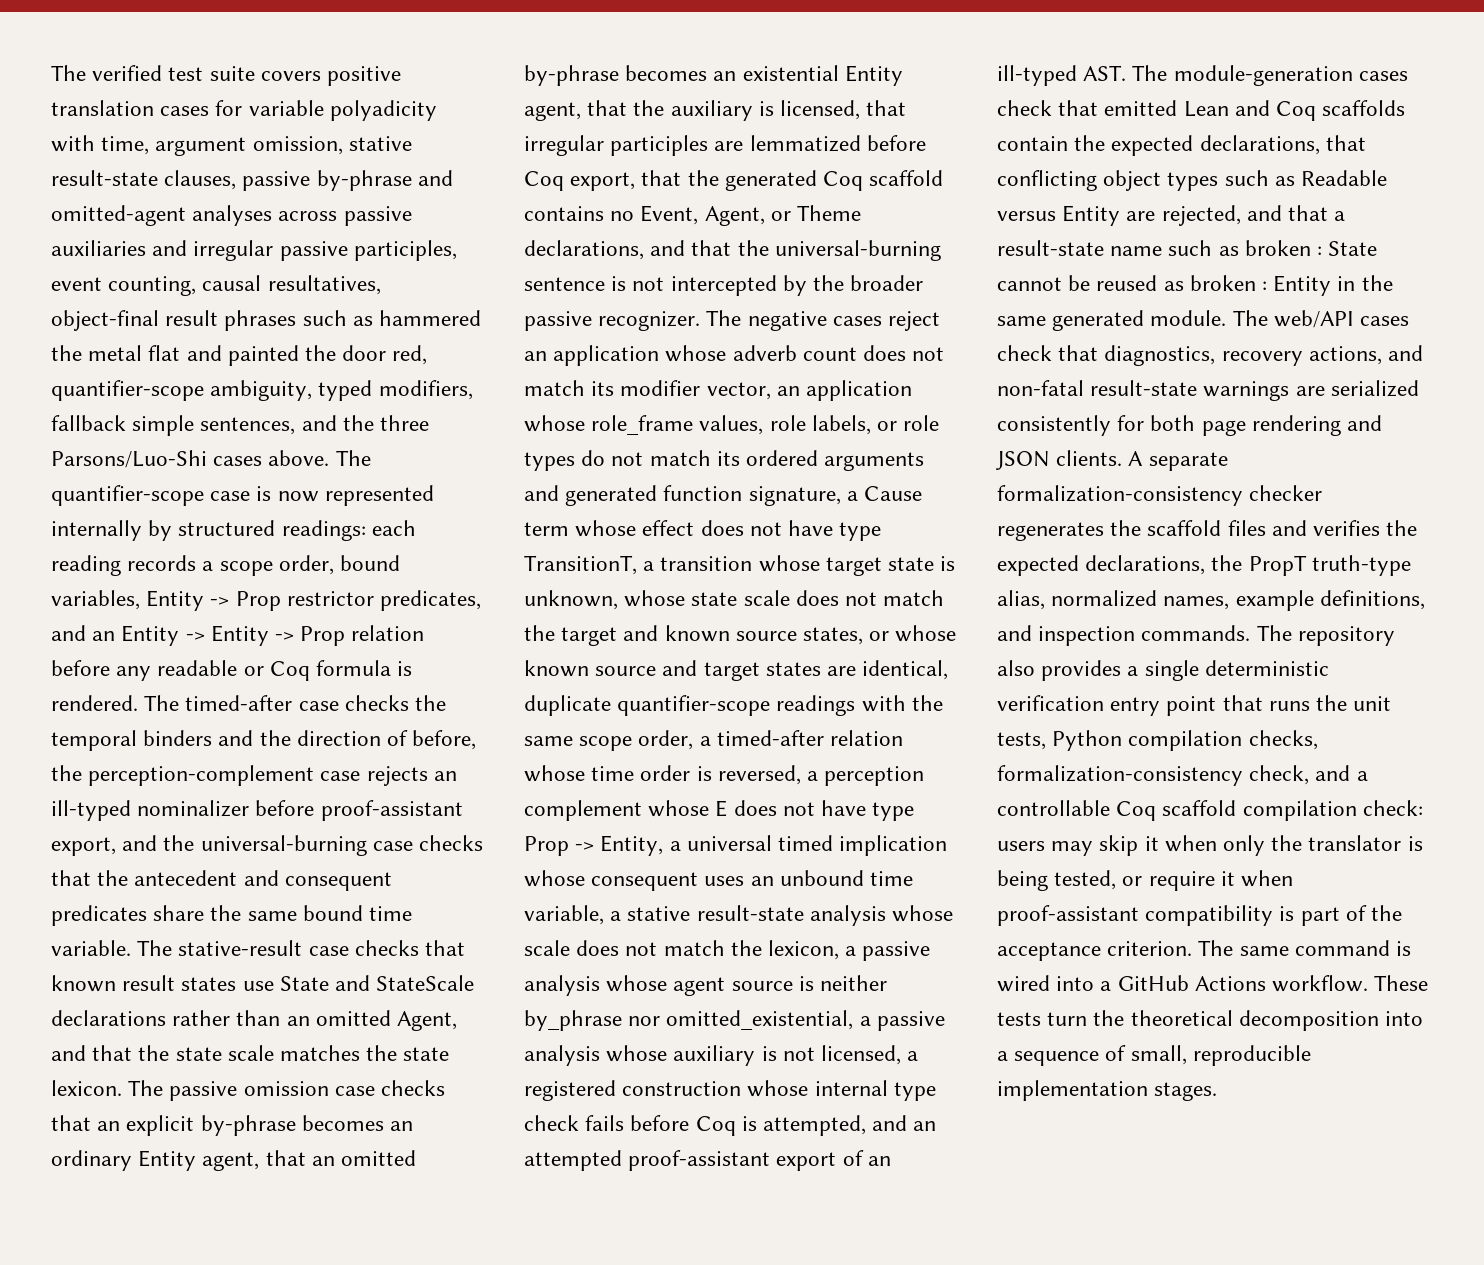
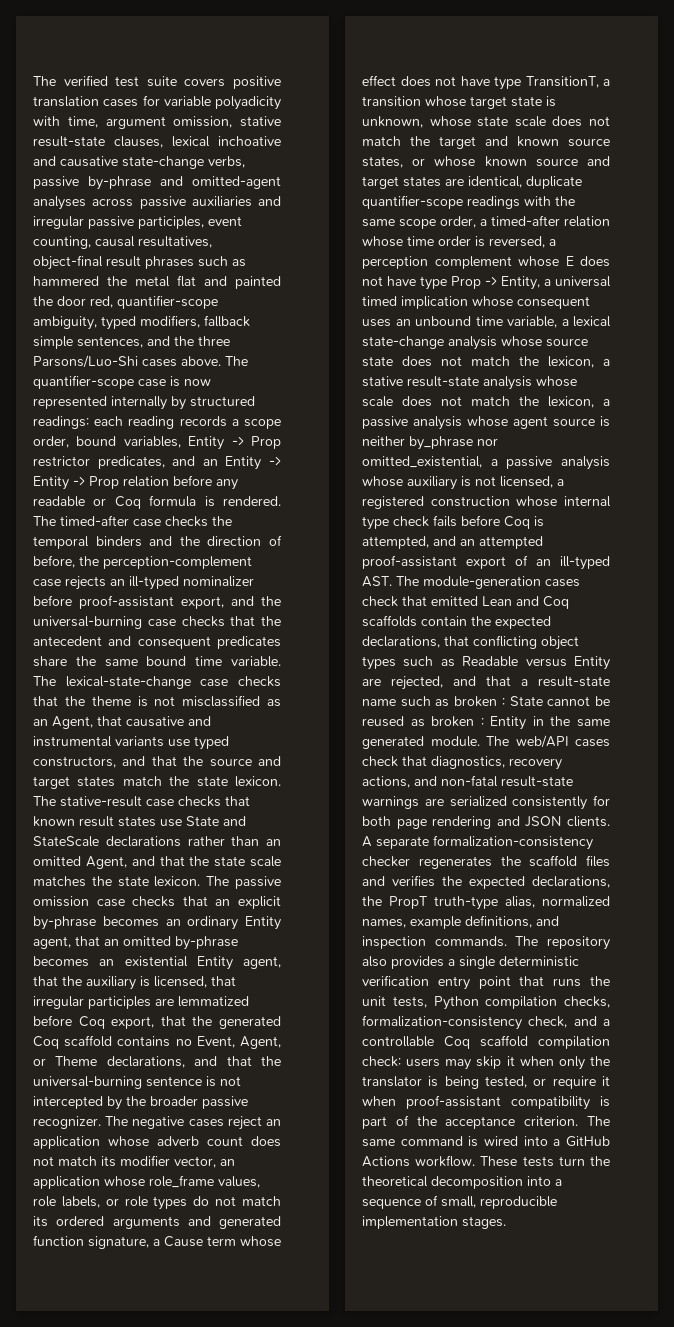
- The verified test suite covers positive translation cases for variable polyadicity with time, argument omission, stative result-state clauses, passive by-phrase and omitted-agent analyses across passive auxiliaries and irregular passive participles, event counting, causal resultatives, object-final result phrases such as hammered the metal flat and painted the door red, quantifier-scope ambiguity, typed modifiers, fallback simple sentences, and the three Parsons/Luo-Shi cases above.
+ The verified test suite covers positive translation cases for variable polyadicity with time, argument omission, stative result-state clauses, lexical inchoative and causative state-change verbs, passive by-phrase and omitted-agent analyses across passive auxiliaries and irregular passive participles, event counting, causal resultatives, object-final result phrases such as hammered the metal flat and painted the door red, quantifier-scope ambiguity, typed modifiers, fallback simple sentences, and the three Parsons/Luo-Shi cases above.
- The stative-result case checks that known result states use State and StateScale declarations rather than an omitted Agent, and that the state scale matches the state lexicon.
+ The lexical-state-change case checks that the theme is not misclassified as an Agent, that causative and instrumental variants use typed constructors, and that the source and target states match the state lexicon. The stative-result case checks that known result states use State and StateScale declarations rather than an omitted Agent, and that the state scale matches the state lexicon.
- The negative cases reject an application whose adverb count does not match its modifier vector, an application whose role_frame values, role labels, or role types do not match its ordered arguments and generated function signature, a Cause term whose effect does not have type TransitionT, a transition whose target state is unknown, whose state scale does not match the target and known source states, or whose known source and target states are identical, duplicate quantifier-scope readings with the same scope order, a timed-after relation whose time order is reversed, a perception complement whose E does not have type Prop -> Entity, a universal timed implication whose consequent uses an unbound time variable, a stative result-state analysis whose scale does not match the lexicon, a passive analysis whose agent source is neither by_phrase nor omitted_existential, a passive analysis whose auxiliary is not licensed, a registered construction whose internal type check fails before Coq is attempted, and an attempted proof-assistant export of an ill-typed AST. The module-generation cases check that emitted Lean and Coq scaffolds contain the expected declarations, that conflicting object types such as Readable versus Entity are rejected, and that a result-state name such as broken :
+ The negative cases reject an application whose adverb count does not match its modifier vector, an application whose role_frame values, role labels, or role types do not match its ordered arguments and generated function signature, a Cause term whose effect does not have type TransitionT, a transition whose target state is unknown, whose state scale does not match the target and known source states, or whose known source and target states are identical, duplicate quantifier-scope readings with the same scope order, a timed-after relation whose time order is reversed, a perception complement whose E does not have type Prop -> Entity, a universal timed implication whose consequent uses an unbound time variable, a lexical state-change analysis whose source state does not match the lexicon, a stative result-state analysis whose scale does not match the lexicon, a passive analysis whose agent source is neither by_phrase nor omitted_existential, a passive analysis whose auxiliary is not licensed, a registered construction whose internal type check fails before Coq is attempted, and an attempted proof-assistant export of an ill-typed AST. The module-generation cases check that emitted Lean and Coq scaffolds contain the expected declarations, that conflicting object types such as Readable versus Entity are rejected, and that a result-state name such as broken :

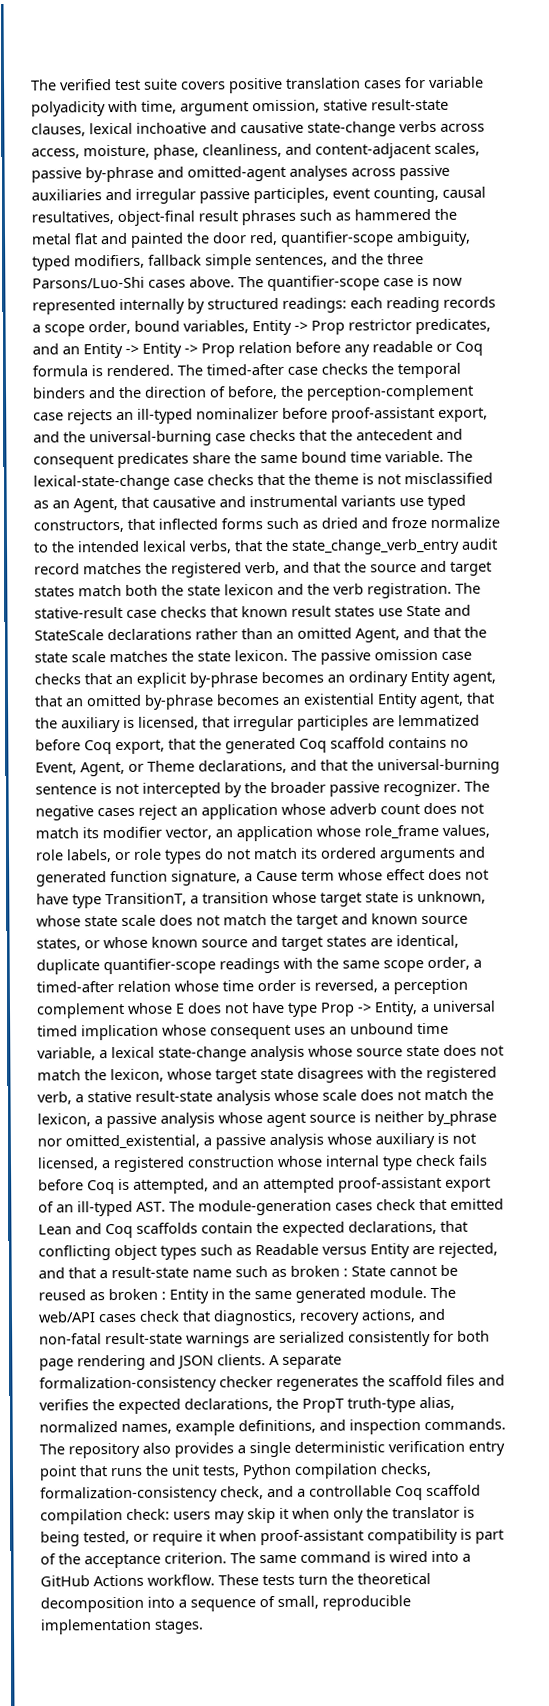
- The verified test suite covers positive translation cases for variable polyadicity with time, argument omission, stative result-state clauses, lexical inchoative and causative state-change verbs, passive by-phrase and omitted-agent analyses across passive auxiliaries and irregular passive participles, event counting, causal resultatives, object-final result phrases such as hammered the metal flat and painted the door red, quantifier-scope ambiguity, typed modifiers, fallback simple sentences, and the three Parsons/Luo-Shi cases above.
+ The verified test suite covers positive translation cases for variable polyadicity with time, argument omission, stative result-state clauses, lexical inchoative and causative state-change verbs across access, moisture, phase, cleanliness, and content-adjacent scales, passive by-phrase and omitted-agent analyses across passive auxiliaries and irregular passive participles, event counting, causal resultatives, object-final result phrases such as hammered the metal flat and painted the door red, quantifier-scope ambiguity, typed modifiers, fallback simple sentences, and the three Parsons/Luo-Shi cases above.
- The lexical-state-change case checks that the theme is not misclassified as an Agent, that causative and instrumental variants use typed constructors, and that the source and target states match the state lexicon.
+ The lexical-state-change case checks that the theme is not misclassified as an Agent, that causative and instrumental variants use typed constructors, that inflected forms such as dried and froze normalize to the intended lexical verbs, that the state_change_verb_entry audit record matches the registered verb, and that the source and target states match both the state lexicon and the verb registration.
- The negative cases reject an application whose adverb count does not match its modifier vector, an application whose role_frame values, role labels, or role types do not match its ordered arguments and generated function signature, a Cause term whose effect does not have type TransitionT, a transition whose target state is unknown, whose state scale does not match the target and known source states, or whose known source and target states are identical, duplicate quantifier-scope readings with the same scope order, a timed-after relation whose time order is reversed, a perception complement whose E does not have type Prop -> Entity, a universal timed implication whose consequent uses an unbound time variable, a lexical state-change analysis whose source state does not match the lexicon, a stative result-state analysis whose scale does not match the lexicon, a passive analysis whose agent source is neither by_phrase nor omitted_existential, a passive analysis whose auxiliary is not licensed, a registered construction whose internal type check fails before Coq is attempted, and an attempted proof-assistant export of an ill-typed AST. The module-generation cases check that emitted Lean and Coq scaffolds contain the expected declarations, that conflicting object types such as Readable versus Entity are rejected, and that a result-state name such as broken :
+ The negative cases reject an application whose adverb count does not match its modifier vector, an application whose role_frame values, role labels, or role types do not match its ordered arguments and generated function signature, a Cause term whose effect does not have type TransitionT, a transition whose target state is unknown, whose state scale does not match the target and known source states, or whose known source and target states are identical, duplicate quantifier-scope readings with the same scope order, a timed-after relation whose time order is reversed, a perception complement whose E does not have type Prop -> Entity, a universal timed implication whose consequent uses an unbound time variable, a lexical state-change analysis whose source state does not match the lexicon, whose target state disagrees with the registered verb, a stative result-state analysis whose scale does not match the lexicon, a passive analysis whose agent source is neither by_phrase nor omitted_existential, a passive analysis whose auxiliary is not licensed, a registered construction whose internal type check fails before Coq is attempted, and an attempted proof-assistant export of an ill-typed AST. The module-generation cases check that emitted Lean and Coq scaffolds contain the expected declarations, that conflicting object types such as Readable versus Entity are rejected, and that a result-state name such as broken :

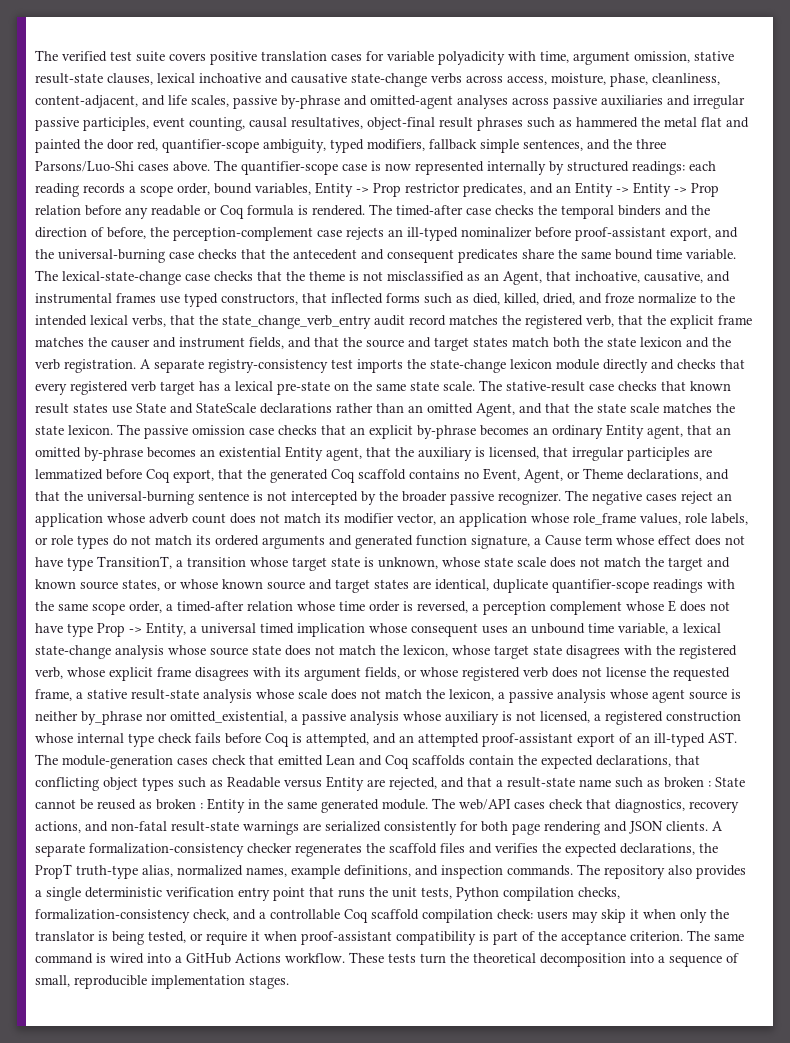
- The verified test suite covers positive translation cases for variable polyadicity with time, argument omission, stative result-state clauses, lexical inchoative and causative state-change verbs across access, moisture, phase, cleanliness, and content-adjacent scales, passive by-phrase and omitted-agent analyses across passive auxiliaries and irregular passive participles, event counting, causal resultatives, object-final result phrases such as hammered the metal flat and painted the door red, quantifier-scope ambiguity, typed modifiers, fallback simple sentences, and the three Parsons/Luo-Shi cases above.
+ The verified test suite covers positive translation cases for variable polyadicity with time, argument omission, stative result-state clauses, lexical inchoative and causative state-change verbs across access, moisture, phase, cleanliness, content-adjacent, and life scales, passive by-phrase and omitted-agent analyses across passive auxiliaries and irregular passive participles, event counting, causal resultatives, object-final result phrases such as hammered the metal flat and painted the door red, quantifier-scope ambiguity, typed modifiers, fallback simple sentences, and the three Parsons/Luo-Shi cases above.
- The lexical-state-change case checks that the theme is not misclassified as an Agent, that causative and instrumental variants use typed constructors, that inflected forms such as dried and froze normalize to the intended lexical verbs, that the state_change_verb_entry audit record matches the registered verb, and that the source and target states match both the state lexicon and the verb registration.
+ The lexical-state-change case checks that the theme is not misclassified as an Agent, that inchoative, causative, and instrumental frames use typed constructors, that inflected forms such as died, killed, dried, and froze normalize to the intended lexical verbs, that the state_change_verb_entry audit record matches the registered verb, that the explicit frame matches the causer and instrument fields, and that the source and target states match both the state lexicon and the verb registration.
+ A separate registry-consistency test imports the state-change lexicon module directly and checks that every registered verb target has a lexical pre-state on the same state scale.
- The negative cases reject an application whose adverb count does not match its modifier vector, an application whose role_frame values, role labels, or role types do not match its ordered arguments and generated function signature, a Cause term whose effect does not have type TransitionT, a transition whose target state is unknown, whose state scale does not match the target and known source states, or whose known source and target states are identical, duplicate quantifier-scope readings with the same scope order, a timed-after relation whose time order is reversed, a perception complement whose E does not have type Prop -> Entity, a universal timed implication whose consequent uses an unbound time variable, a lexical state-change analysis whose source state does not match the lexicon, whose target state disagrees with the registered verb, a stative result-state analysis whose scale does not match the lexicon, a passive analysis whose agent source is neither by_phrase nor omitted_existential, a passive analysis whose auxiliary is not licensed, a registered construction whose internal type check fails before Coq is attempted, and an attempted proof-assistant export of an ill-typed AST. The module-generation cases check that emitted Lean and Coq scaffolds contain the expected declarations, that conflicting object types such as Readable versus Entity are rejected, and that a result-state name such as broken :
+ The negative cases reject an application whose adverb count does not match its modifier vector, an application whose role_frame values, role labels, or role types do not match its ordered arguments and generated function signature, a Cause term whose effect does not have type TransitionT, a transition whose target state is unknown, whose state scale does not match the target and known source states, or whose known source and target states are identical, duplicate quantifier-scope readings with the same scope order, a timed-after relation whose time order is reversed, a perception complement whose E does not have type Prop -> Entity, a universal timed implication whose consequent uses an unbound time variable, a lexical state-change analysis whose source state does not match the lexicon, whose target state disagrees with the registered verb, whose explicit frame disagrees with its argument fields, or whose registered verb does not license the requested frame, a stative result-state analysis whose scale does not match the lexicon, a passive analysis whose agent source is neither by_phrase nor omitted_existential, a passive analysis whose auxiliary is not licensed, a registered construction whose internal type check fails before Coq is attempted, and an attempted proof-assistant export of an ill-typed AST. The module-generation cases check that emitted Lean and Coq scaffolds contain the expected declarations, that conflicting object types such as Readable versus Entity are rejected, and that a result-state name such as broken :

